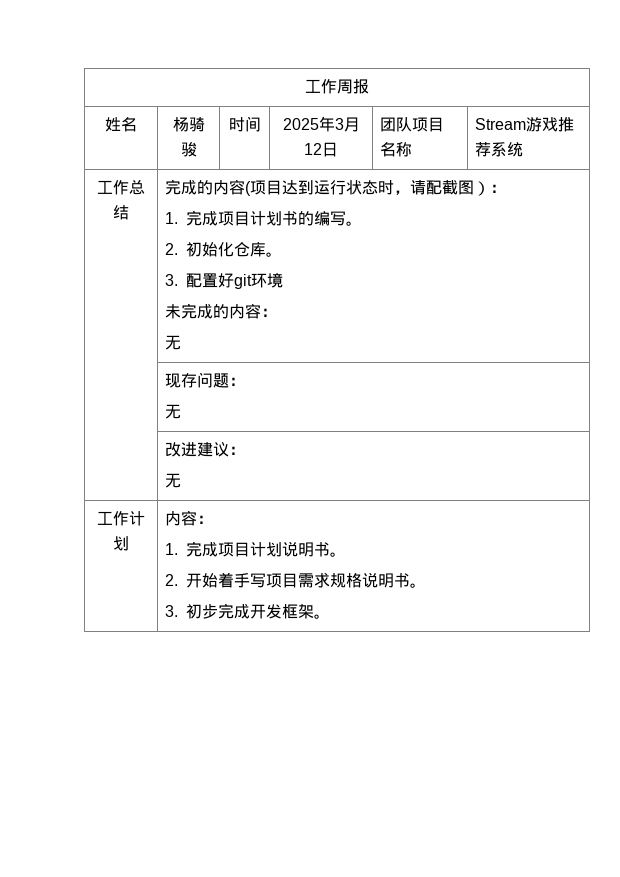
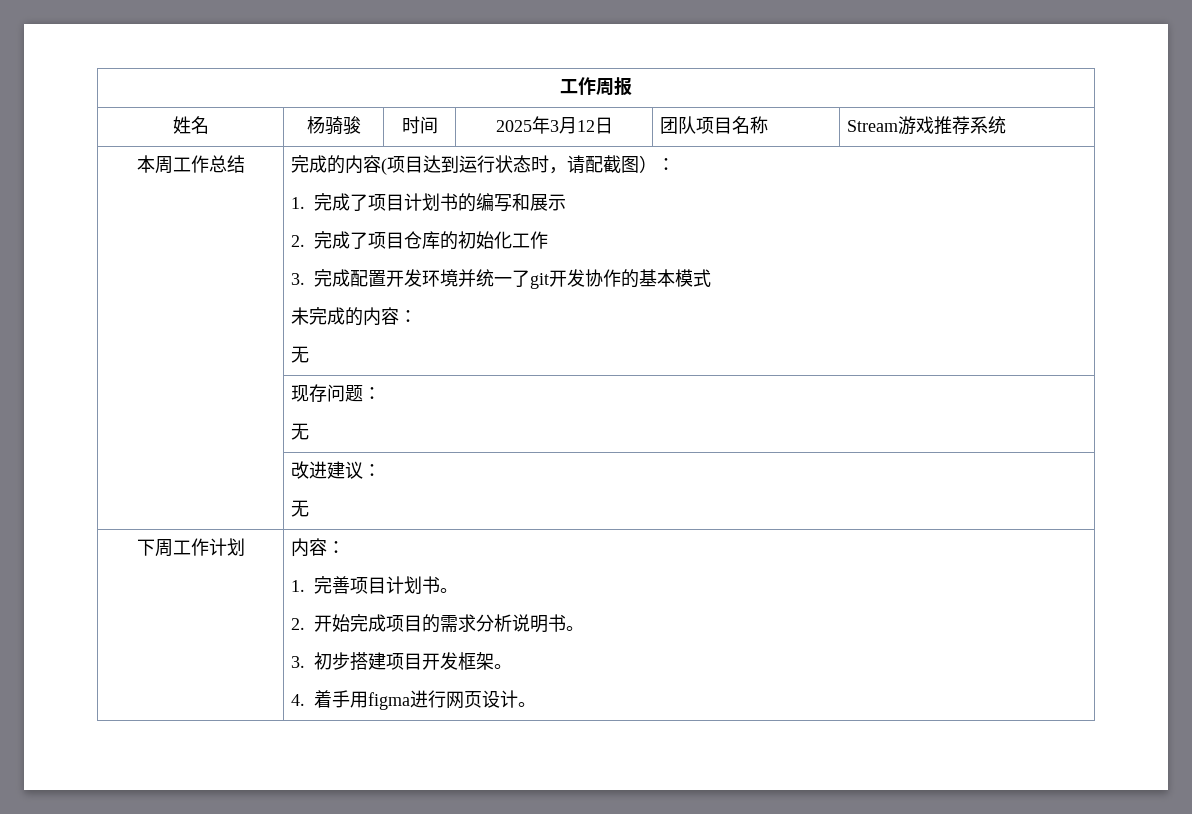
- 工作总结
+ 本周工作总结
- 1.完成项目计划书的编写。
- 2.初始化仓库。
- 3.配置好git环境
+ 1.完成了项目计划书的编写和展示
+ 2.完成了项目仓库的初始化工作
+ 3.完成配置开发环境并统一了git开发协作的基本模式
- 工作计划 | 内容：
- 1.完成项目计划说明书。
- 2.开始着手写项目需求规格说明书。
- 3.初步完成开发框架。
+ 下周工作计划 | 内容：
+ 1.完善项目计划书。
+ 2.开始完成项目的需求分析说明书。
+ 3.初步搭建项目开发框架。
+ 4.着手用figma进行网页设计。

